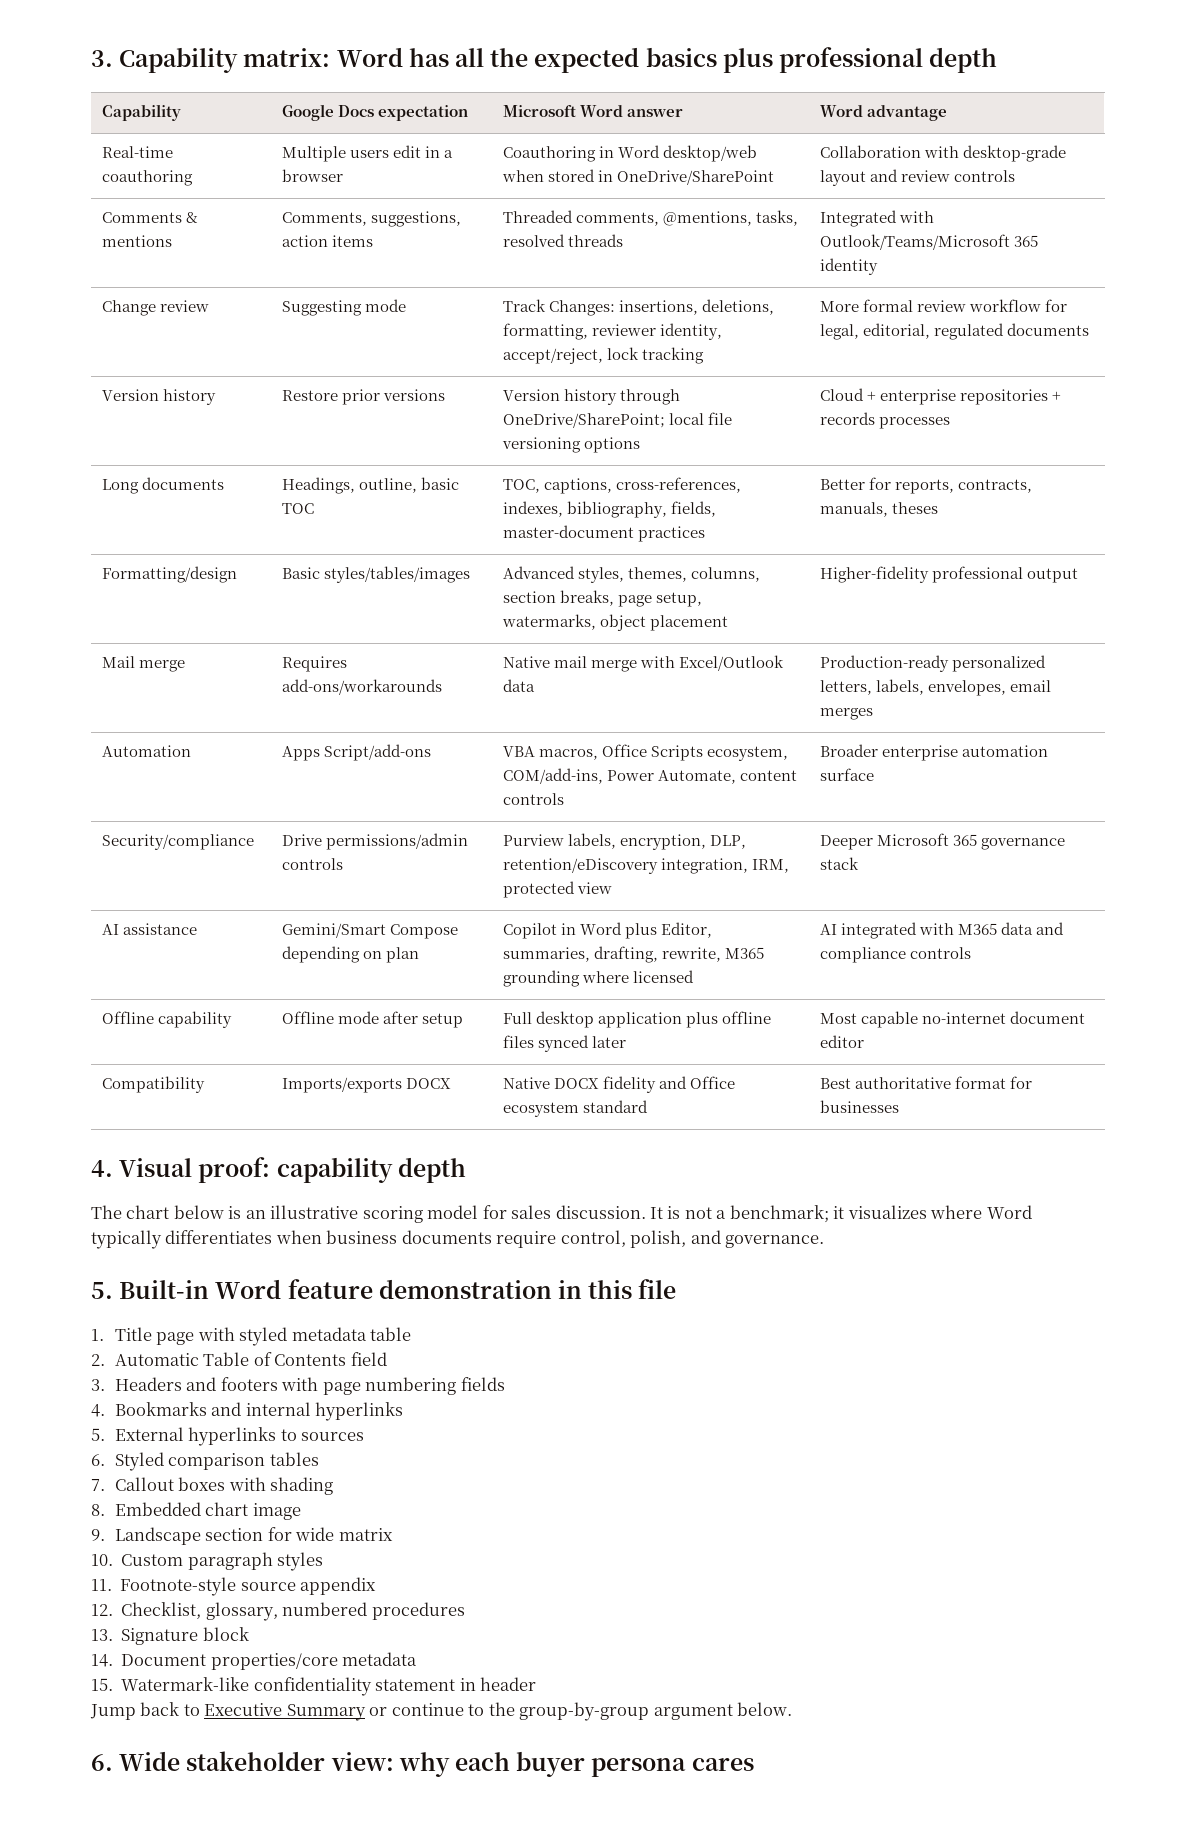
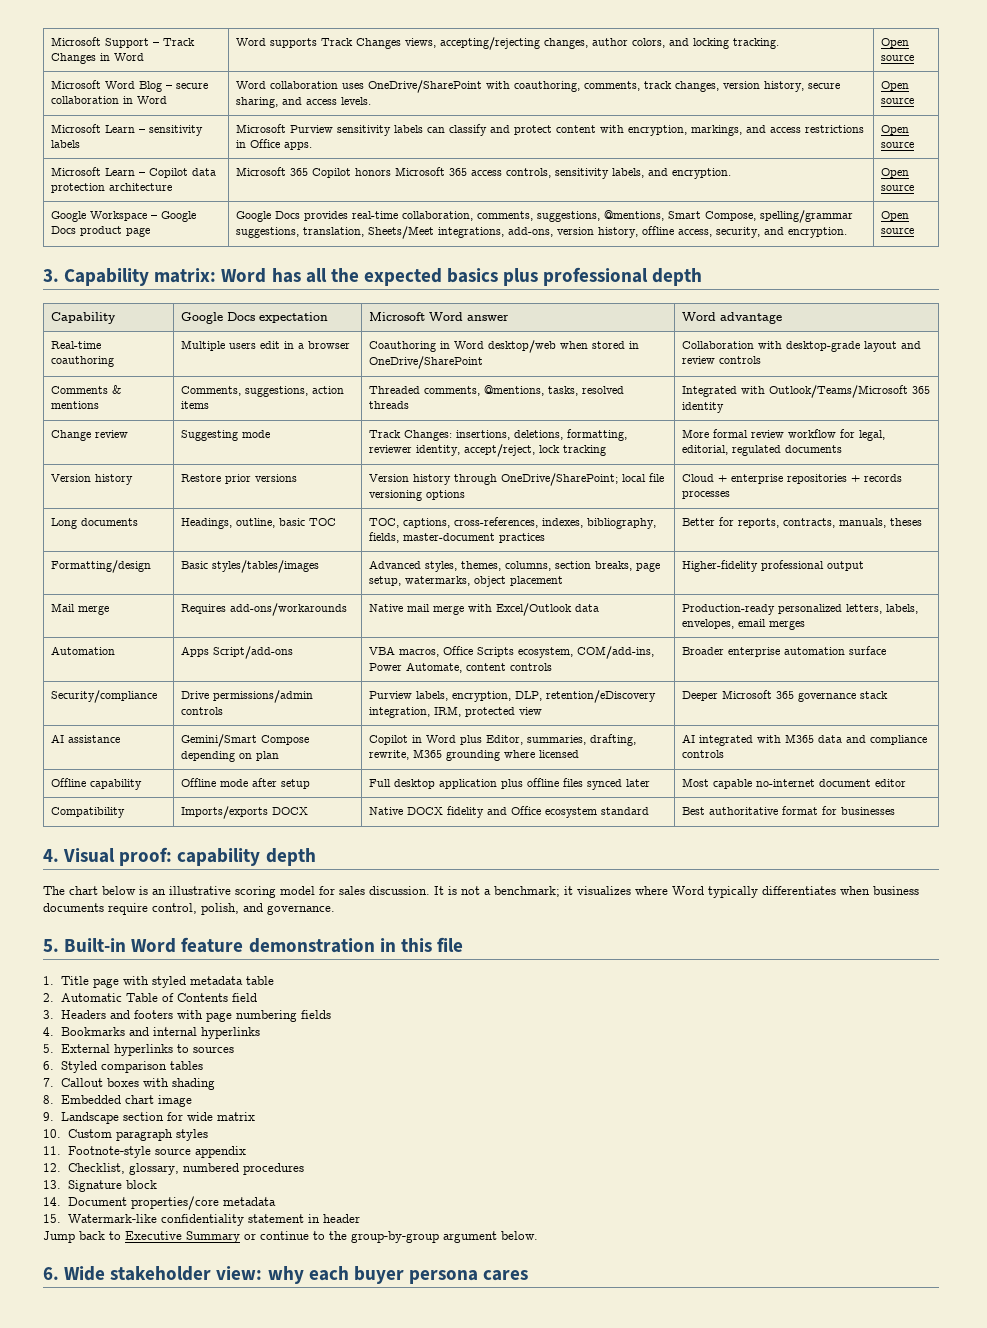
+ Microsoft Support – Track Changes in Word | Word supports Track Changes views, accepting/rejecting changes, author colors, and locking tracking. | Open source
+ Microsoft Word Blog – secure collaboration in Word | Word collaboration uses OneDrive/SharePoint with coauthoring, comments, track changes, version history, secure sharing, and access levels. | Open source
+ Microsoft Learn – sensitivity labels | Microsoft Purview sensitivity labels can classify and protect content with encryption, markings, and access restrictions in Office apps. | Open source
+ Microsoft Learn – Copilot data protection architecture | Microsoft 365 Copilot honors Microsoft 365 access controls, sensitivity labels, and encryption. | Open source
+ Google Workspace – Google Docs product page | Google Docs provides real-time collaboration, comments, suggestions, @mentions, Smart Compose, spelling/grammar suggestions, translation, Sheets/Meet integrations, add-ons, version history, offline access, security, and encryption. | Open source

